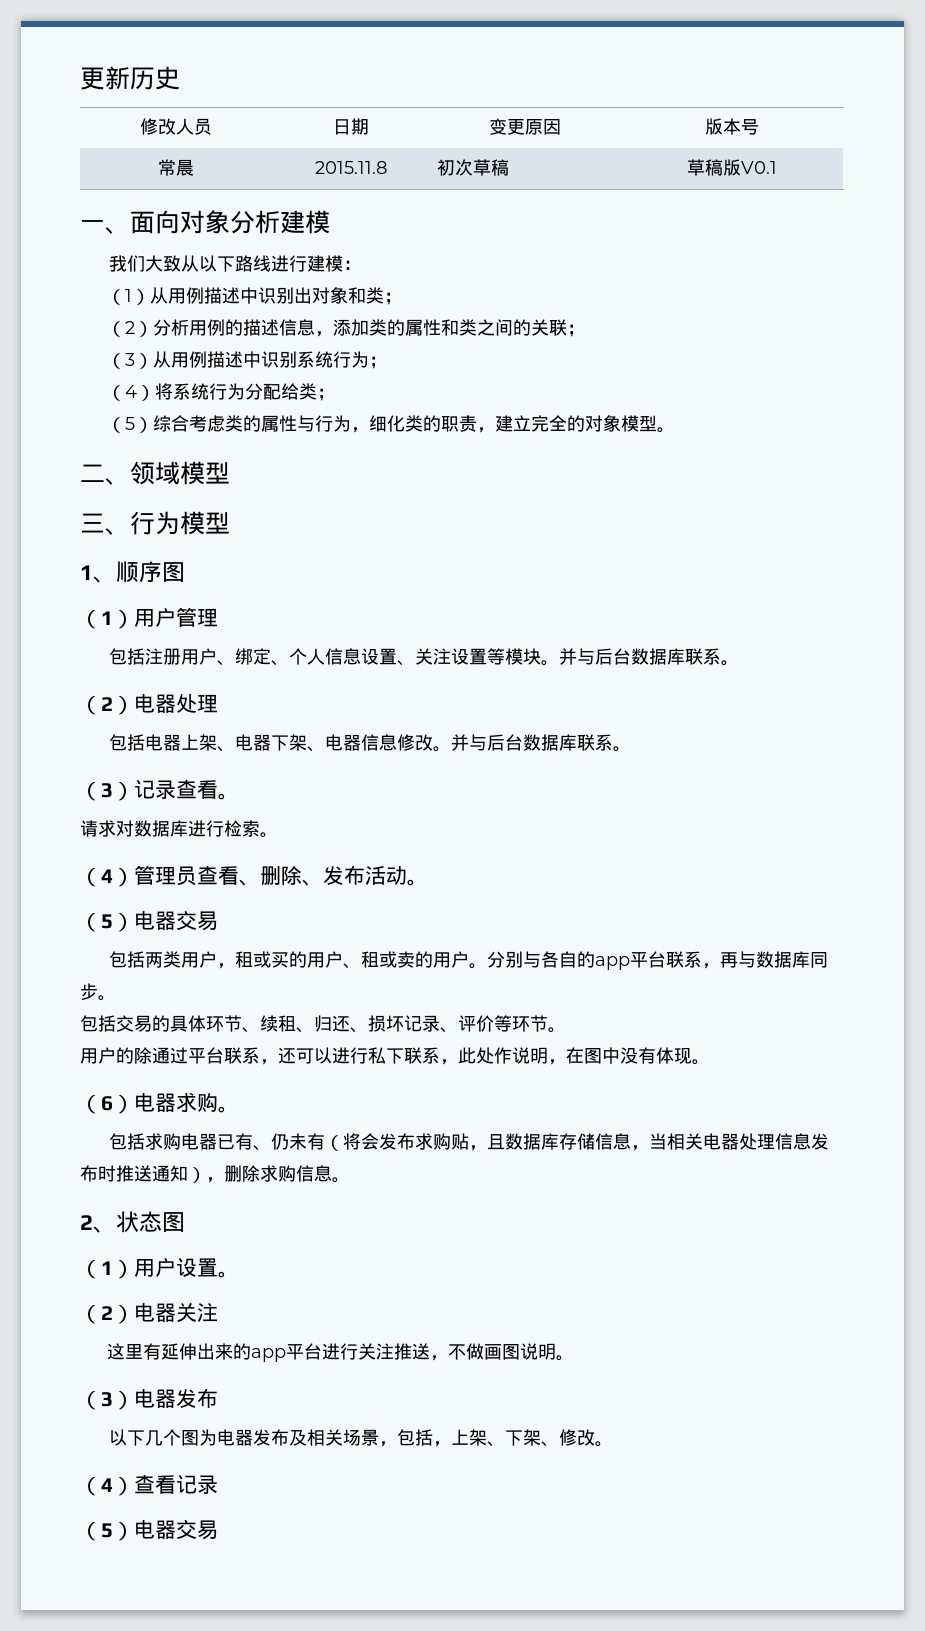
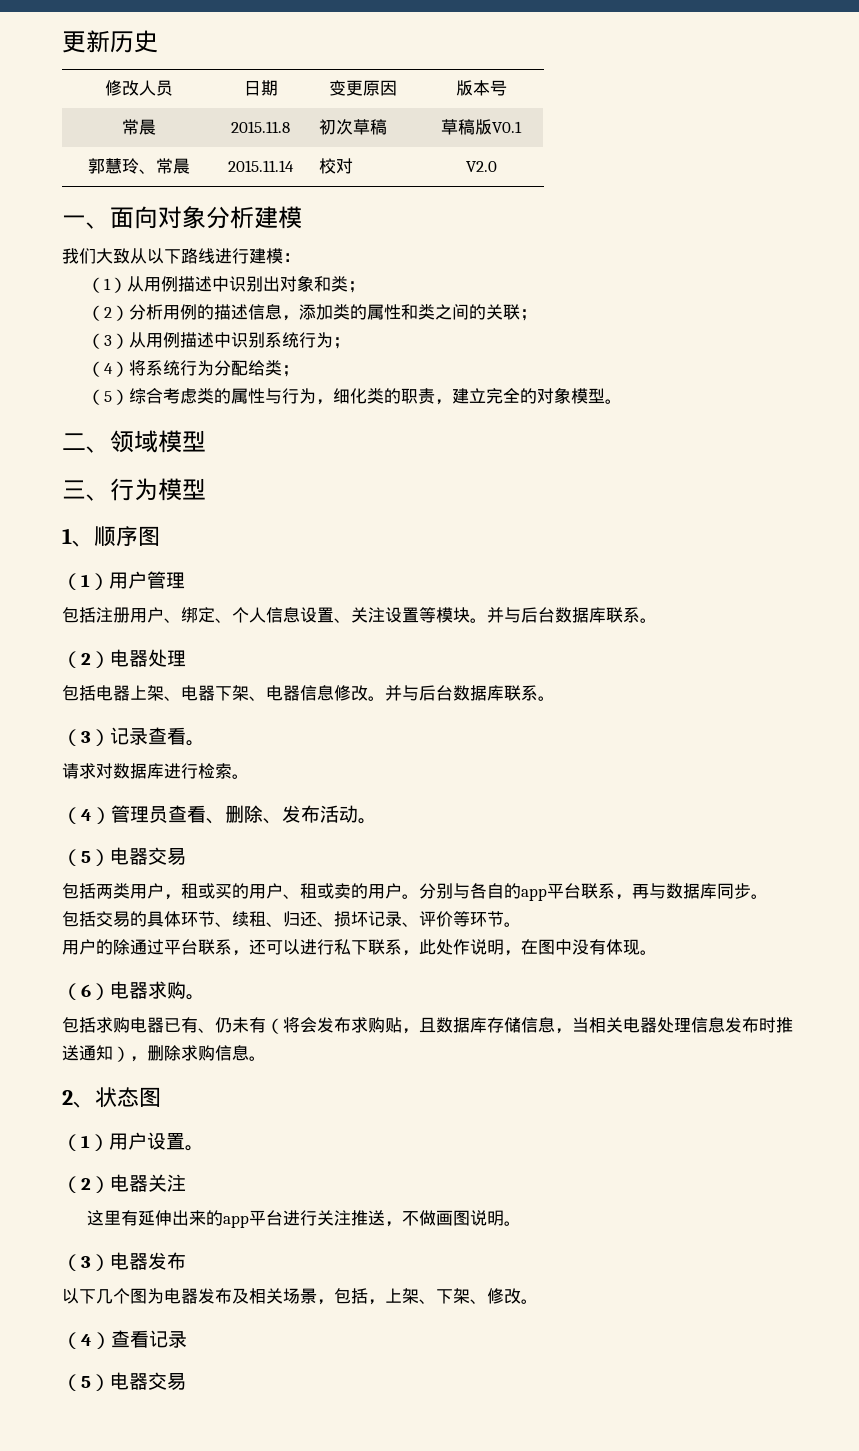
+ 郭慧玲、常晨 | 2015.11.14 | 校对 | V2.0

